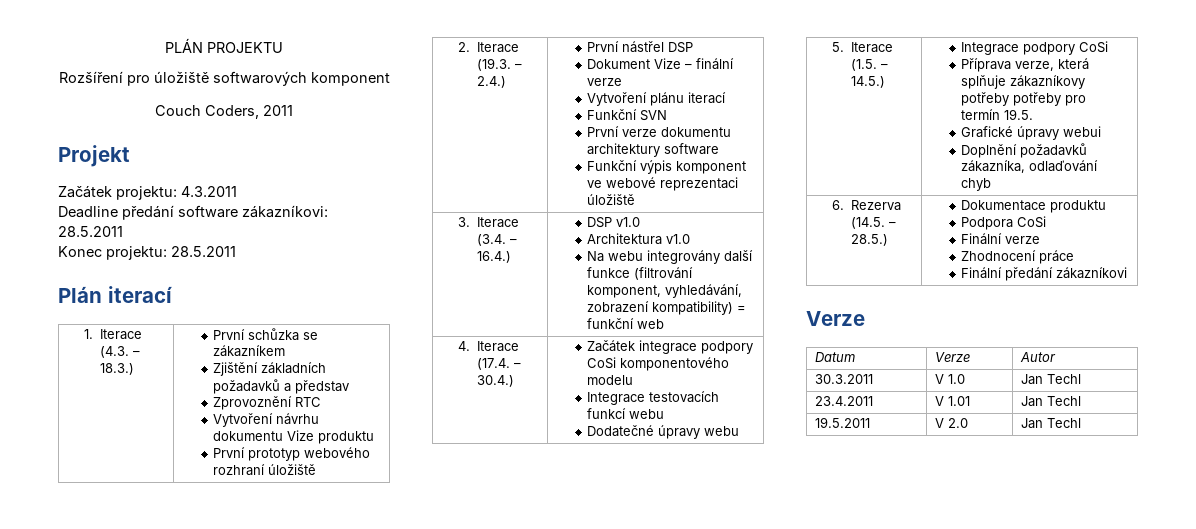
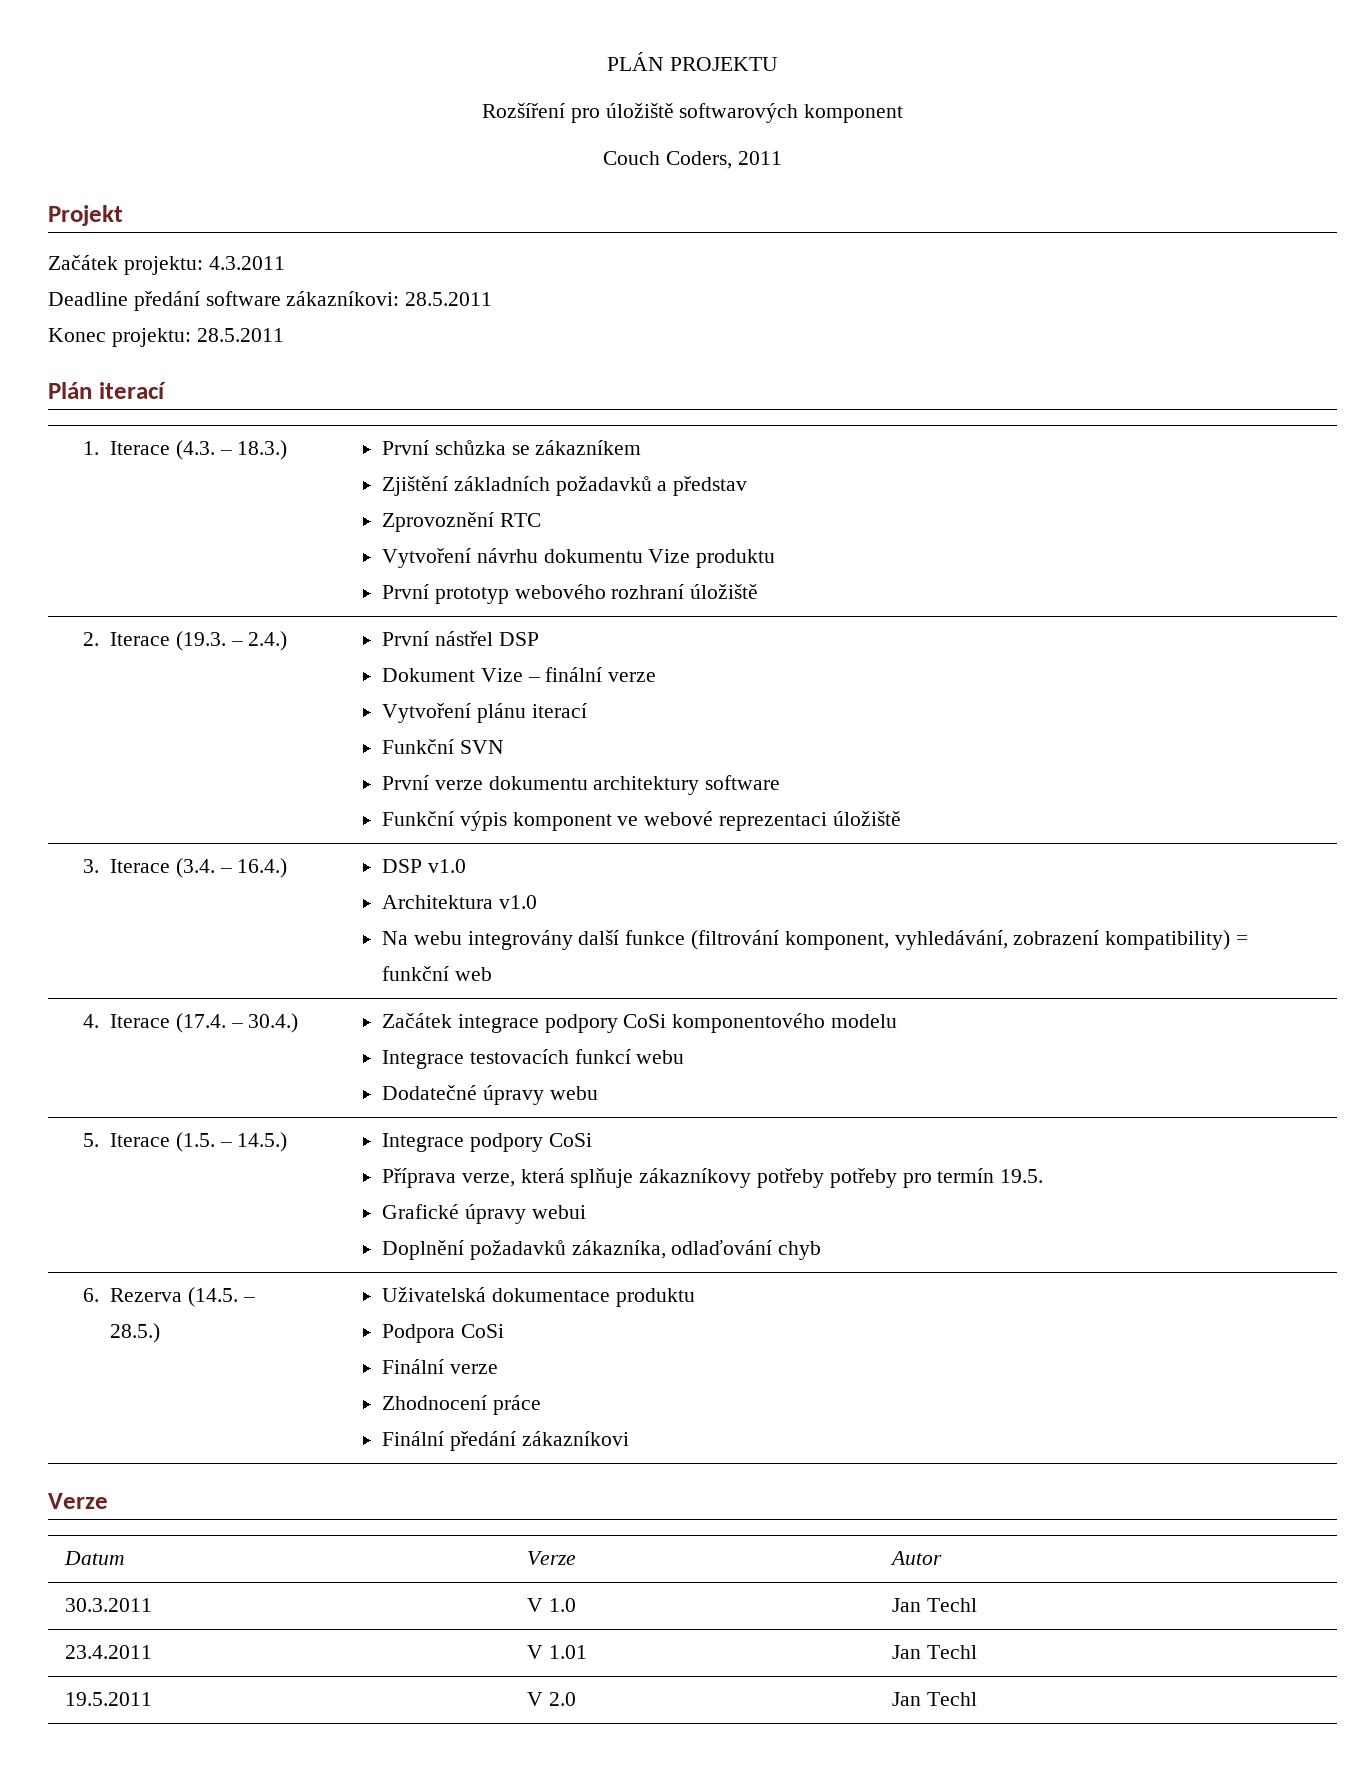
- 6. Rezerva (14.5. – 28.5.) | Dokumentace produktu
+ 6. Rezerva (14.5. – 28.5.) | Uživatelská dokumentace produktu

